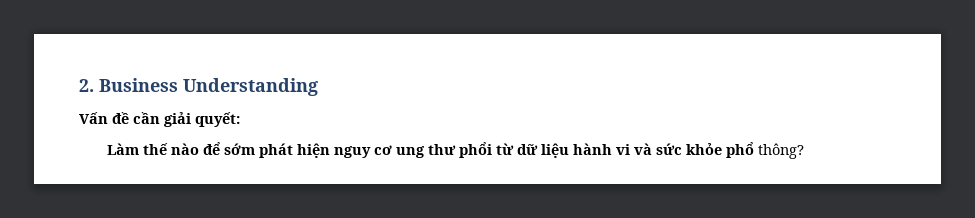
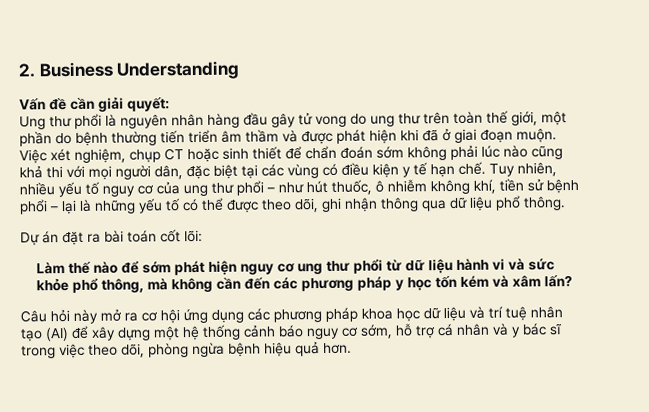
+ Ung thư phổi là nguyên nhân hàng đầu gây tử vong do ung thư trên toàn thế giới, một phần do bệnh thường tiến triển âm thầm và được phát hiện khi đã ở giai đoạn muộn. Việc xét nghiệm, chụp CT hoặc sinh thiết để chẩn đoán sớm không phải lúc nào cũng khả thi với mọi người dân, đặc biệt tại các vùng có điều kiện y tế hạn chế. Tuy nhiên, nhiều yếu tố nguy cơ của ung thư phổi – như hút thuốc, ô nhiễm không khí, tiền sử bệnh phổi – lại là những yếu tố có thể được theo dõi, ghi nhận thông qua dữ liệu phổ thông.
+ Dự án đặt ra bài toán cốt lõi:
- Làm thế nào để sớm phát hiện nguy cơ ung thư phổi từ dữ liệu hành vi và sức khỏe phổ thông?
+ Làm thế nào để sớm phát hiện nguy cơ ung thư phổi từ dữ liệu hành vi và sức khỏe phổ thông, mà không cần đến các phương pháp y học tốn kém và xâm lấn?
+ Câu hỏi này mở ra cơ hội ứng dụng các phương pháp khoa học dữ liệu và trí tuệ nhân tạo (AI) để xây dựng một hệ thống cảnh báo nguy cơ sớm, hỗ trợ cá nhân và y bác sĩ trong việc theo dõi, phòng ngừa bệnh hiệu quả hơn.

